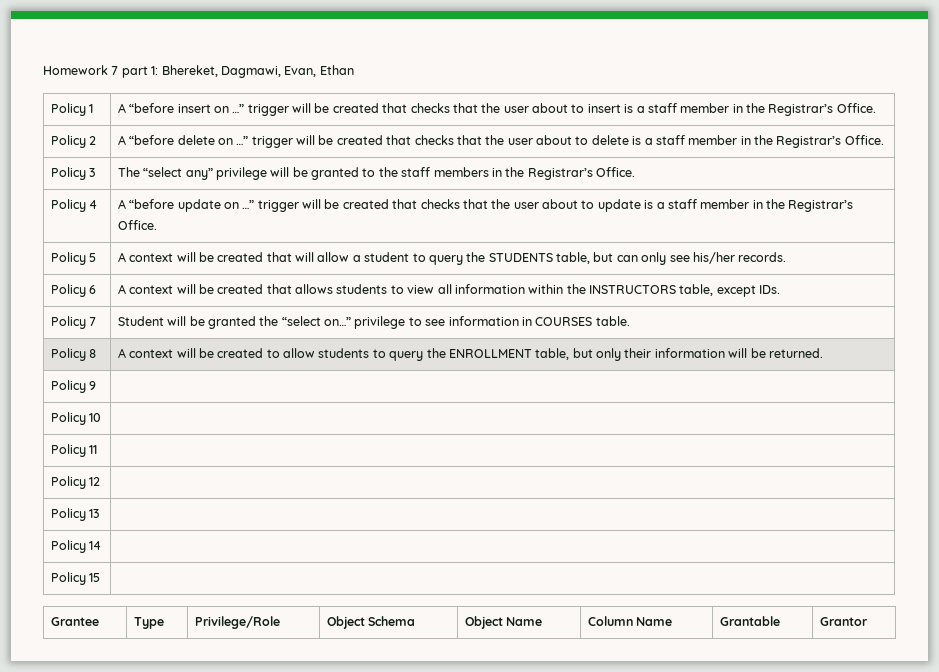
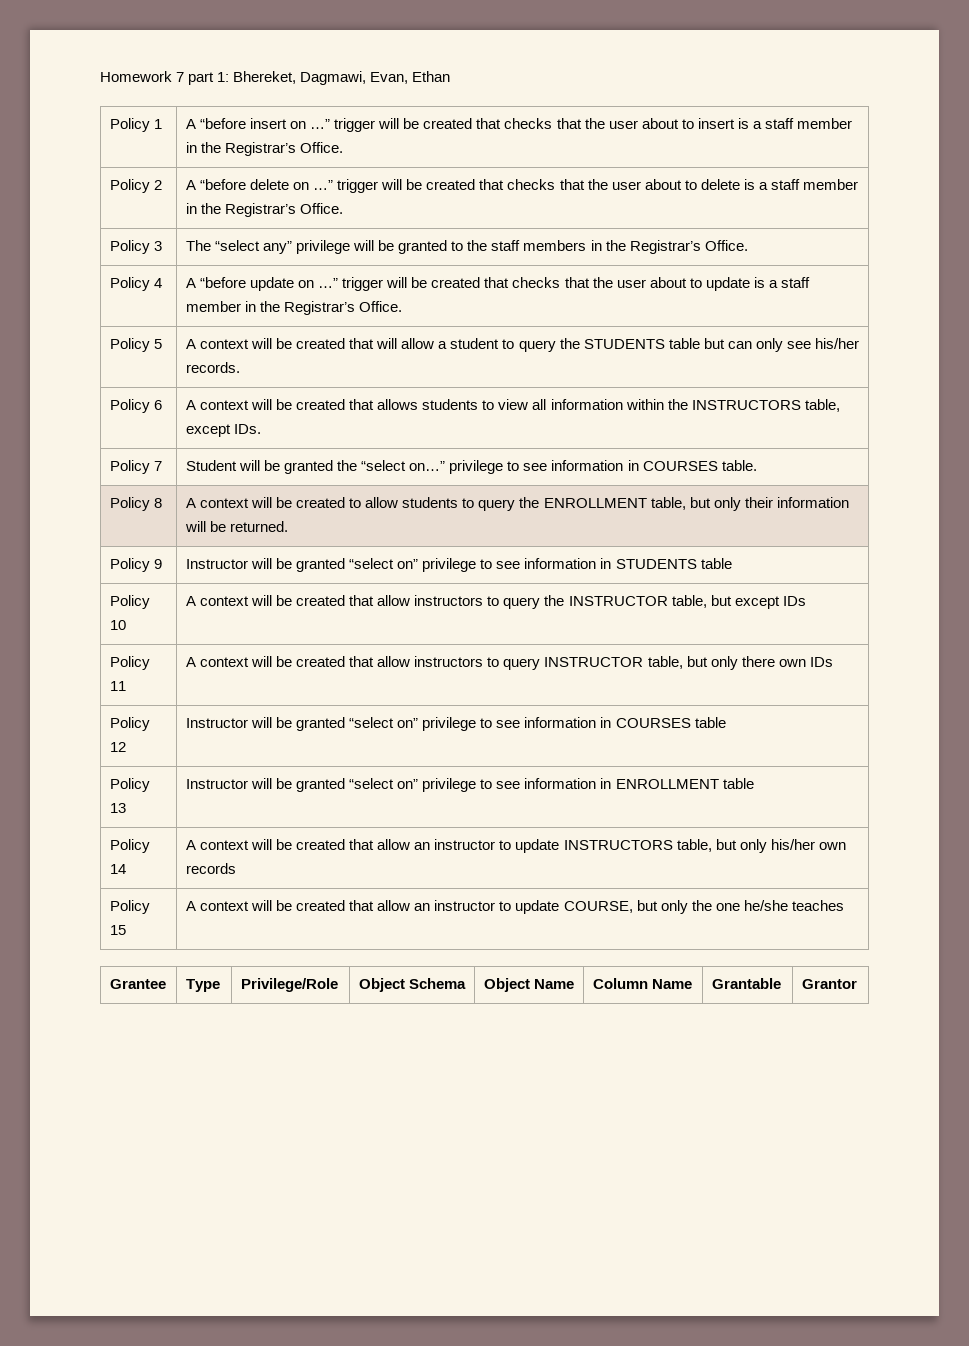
- Policy 5 | A context will be created that will allow a student to query the STUDENTS table, but can only see his/her records.
+ Policy 5 | A context will be created that will allow a student to query the STUDENTS table but can only see his/her records.
- Policy 9 |
- Policy 10 |
- Policy 11 |
- Policy 12 |
- Policy 13 |
- Policy 14 |
- Policy 15 |
+ Policy 9 | Instructor will be granted “select on” privilege to see information in STUDENTS table
+ Policy 10 | A context will be created that allow instructors to query the INSTRUCTOR table, but except IDs
+ Policy 11 | A context will be created that allow instructors to query INSTRUCTOR table, but only there own IDs
+ Policy 12 | Instructor will be granted “select on” privilege to see information in COURSES table
+ Policy 13 | Instructor will be granted “select on” privilege to see information in ENROLLMENT table
+ Policy 14 | A context will be created that allow an instructor to update INSTRUCTORS table, but only his/her own records
+ Policy 15 | A context will be created that allow an instructor to update COURSE, but only the one he/she teaches

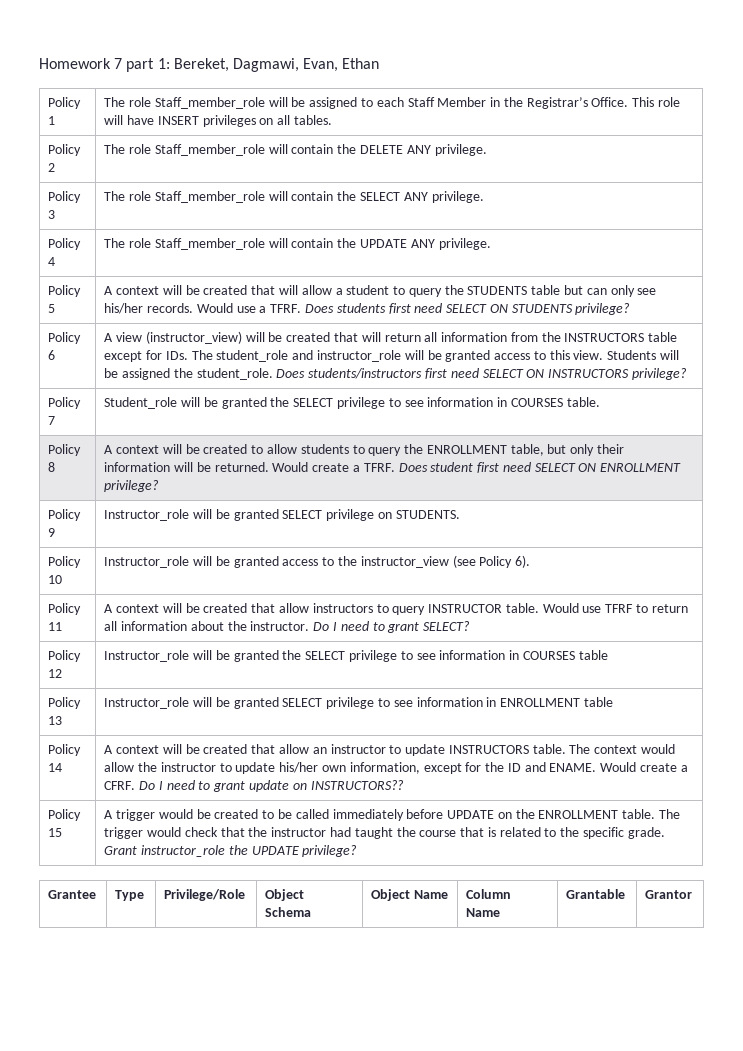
- Homework 7 part 1: Bhereket, Dagmawi, Evan, Ethan
+ Homework 7 part 1: Bereket, Dagmawi, Evan, Ethan
- Policy 1 | A “before insert on …” trigger will be created that checks that the user about to insert is a staff member in the Registrar’s Office.
- Policy 2 | A “before delete on …” trigger will be created that checks that the user about to delete is a staff member in the Registrar’s Office.
- Policy 3 | The “select any” privilege will be granted to the staff members in the Registrar’s Office.
- Policy 4 | A “before update on …” trigger will be created that checks that the user about to update is a staff member in the Registrar’s Office.
+ Policy 1 | The role Staff_member_role will be assigned to each Staff Member in the Registrar’s Office. This role will have INSERT privileges on all tables.
+ Policy 2 | The role Staff_member_role will contain the DELETE ANY privilege.
+ Policy 3 | The role Staff_member_role will contain the SELECT ANY privilege.
+ Policy 4 | The role Staff_member_role will contain the UPDATE ANY privilege.
- Policy 5 | A context will be created that will allow a student to query the STUDENTS table but can only see his/her records.
+ Policy 5 | A context will be created that will allow a student to query the STUDENTS table but can only see his/her records. Would use a TFRF. Does students first need SELECT ON STUDENTS privilege?
- A context will be created that allows students to view all information within the INSTRUCTORS table, except IDs.
+ A view (instructor_view) will be created that will return all information from the INSTRUCTORS table except for IDs. The student_role and instructor_role will be granted access to this view. Students will be assigned the student_role. Does students/instructors first need SELECT ON INSTRUCTORS privilege?
- Policy 7 | Student will be granted the “select on…” privilege to see information in COURSES table.
+ Policy 7 | Student_role will be granted the SELECT privilege to see information in COURSES table.
- Policy 8 | A context will be created to allow students to query the ENROLLMENT table, but only their information will be returned.
+ Policy 8 | A context will be created to allow students to query the ENROLLMENT table, but only their information will be returned. Would create a TFRF. Does student first need SELECT ON ENROLLMENT privilege?
- Policy 9 | Instructor will be granted “select on” privilege to see information in STUDENTS table
- Policy 10 | A context will be created that allow instructors to query the INSTRUCTOR table, but except IDs
+ Policy 9 | Instructor_role will be granted SELECT privilege on STUDENTS.
+ Policy 10 | Instructor_role will be granted access to the instructor_view (see Policy 6).
- Policy 11 | A context will be created that allow instructors to query INSTRUCTOR table, but only there own IDs
+ Policy 11 | A context will be created that allow instructors to query INSTRUCTOR table. Would use TFRF to return all information about the instructor. Do I need to grant SELECT?
- Policy 12 | Instructor will be granted “select on” privilege to see information in COURSES table
+ Policy 12 | Instructor_role will be granted the SELECT privilege to see information in COURSES table
- Policy 13 | Instructor will be granted “select on” privilege to see information in ENROLLMENT table
+ Policy 13 | Instructor_role will be granted SELECT privilege to see information in ENROLLMENT table
- A context will be created that allow an instructor to update INSTRUCTORS table, but only his/her own records
- Policy 15 | A context will be created that allow an instructor to update COURSE, but only the one he/she teaches
+ A context will be created that allow an instructor to update INSTRUCTORS table. The context would allow the instructor to update his/her own information, except for the ID and ENAME. Would create a CFRF. Do I need to grant update on INSTRUCTORS??
+ Policy 15 | A trigger would be created to be called immediately before UPDATE on the ENROLLMENT table. The trigger would check that the instructor had taught the course that is related to the specific grade. Grant instructor_role the UPDATE privilege?

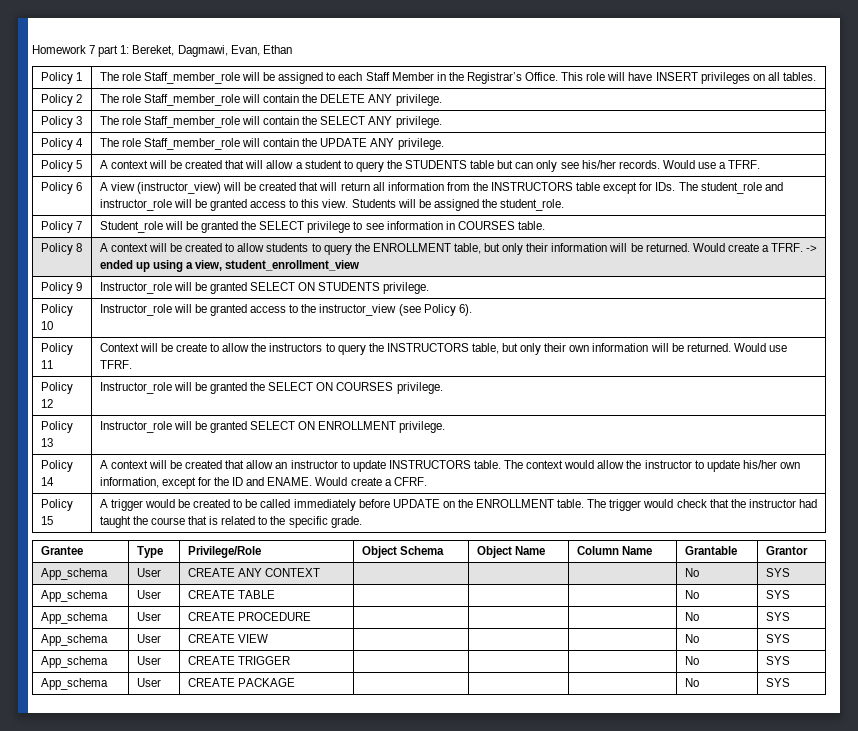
- Policy 5 | A context will be created that will allow a student to query the STUDENTS table but can only see his/her records. Would use a TFRF. Does students first need SELECT ON STUDENTS privilege?
+ Policy 5 | A context will be created that will allow a student to query the STUDENTS table but can only see his/her records. Would use a TFRF.
- Does students/instructors first need SELECT ON INSTRUCTORS privilege?
- Policy 8 | A context will be created to allow students to query the ENROLLMENT table, but only their information will be returned. Would create a TFRF. Does student first need SELECT ON ENROLLMENT privilege?
+ Policy 8 | A context will be created to allow students to query the ENROLLMENT table, but only their information will be returned. Would create a TFRF. -> ended up using a view, student_enrollment_view
- Policy 9 | Instructor_role will be granted SELECT privilege on STUDENTS.
+ Policy 9 | Instructor_role will be granted SELECT ON STUDENTS privilege.
- Policy 11 | A context will be created that allow instructors to query INSTRUCTOR table. Would use TFRF to return all information about the instructor. Do I need to grant SELECT?
+ Policy 11 | Context will be create to allow the instructors to query the INSTRUCTORS table, but only their own information will be returned. Would use TFRF.
- Policy 12 | Instructor_role will be granted the SELECT privilege to see information in COURSES table
+ Policy 12 | Instructor_role will be granted the SELECT ON COURSES privilege.
- Policy 13 | Instructor_role will be granted SELECT privilege to see information in ENROLLMENT table
+ Policy 13 | Instructor_role will be granted SELECT ON ENROLLMENT privilege.
- Do I need to grant update on INSTRUCTORS??
- Policy 15 | A trigger would be created to be called immediately before UPDATE on the ENROLLMENT table. The trigger would check that the instructor had taught the course that is related to the specific grade. Grant instructor_role the UPDATE privilege?
+ Policy 15 | A trigger would be created to be called immediately before UPDATE on the ENROLLMENT table. The trigger would check that the instructor had taught the course that is related to the specific grade.
+ App_schema | User | CREATE ANY CONTEXT | | | | No | SYS
+ App_schema | User | CREATE TABLE | | | | No | SYS
+ App_schema | User | CREATE PROCEDURE | | | | No | SYS
+ App_schema | User | CREATE VIEW | | | | No | SYS
+ App_schema | User | CREATE TRIGGER | | | | No | SYS
+ App_schema | User | CREATE PACKAGE | | | | No | SYS

